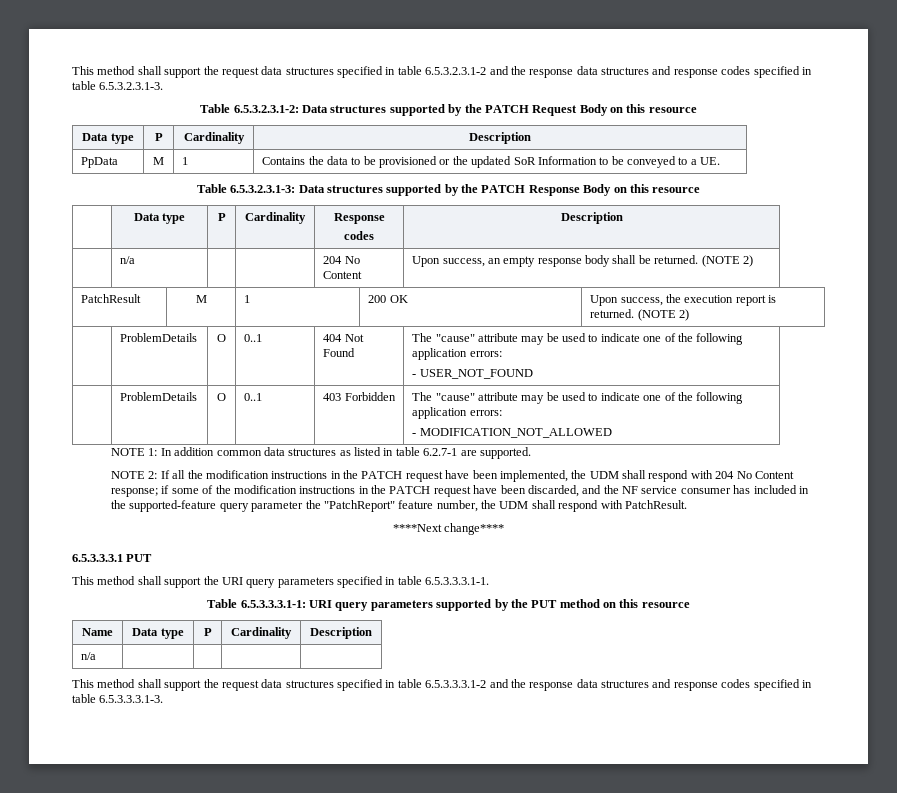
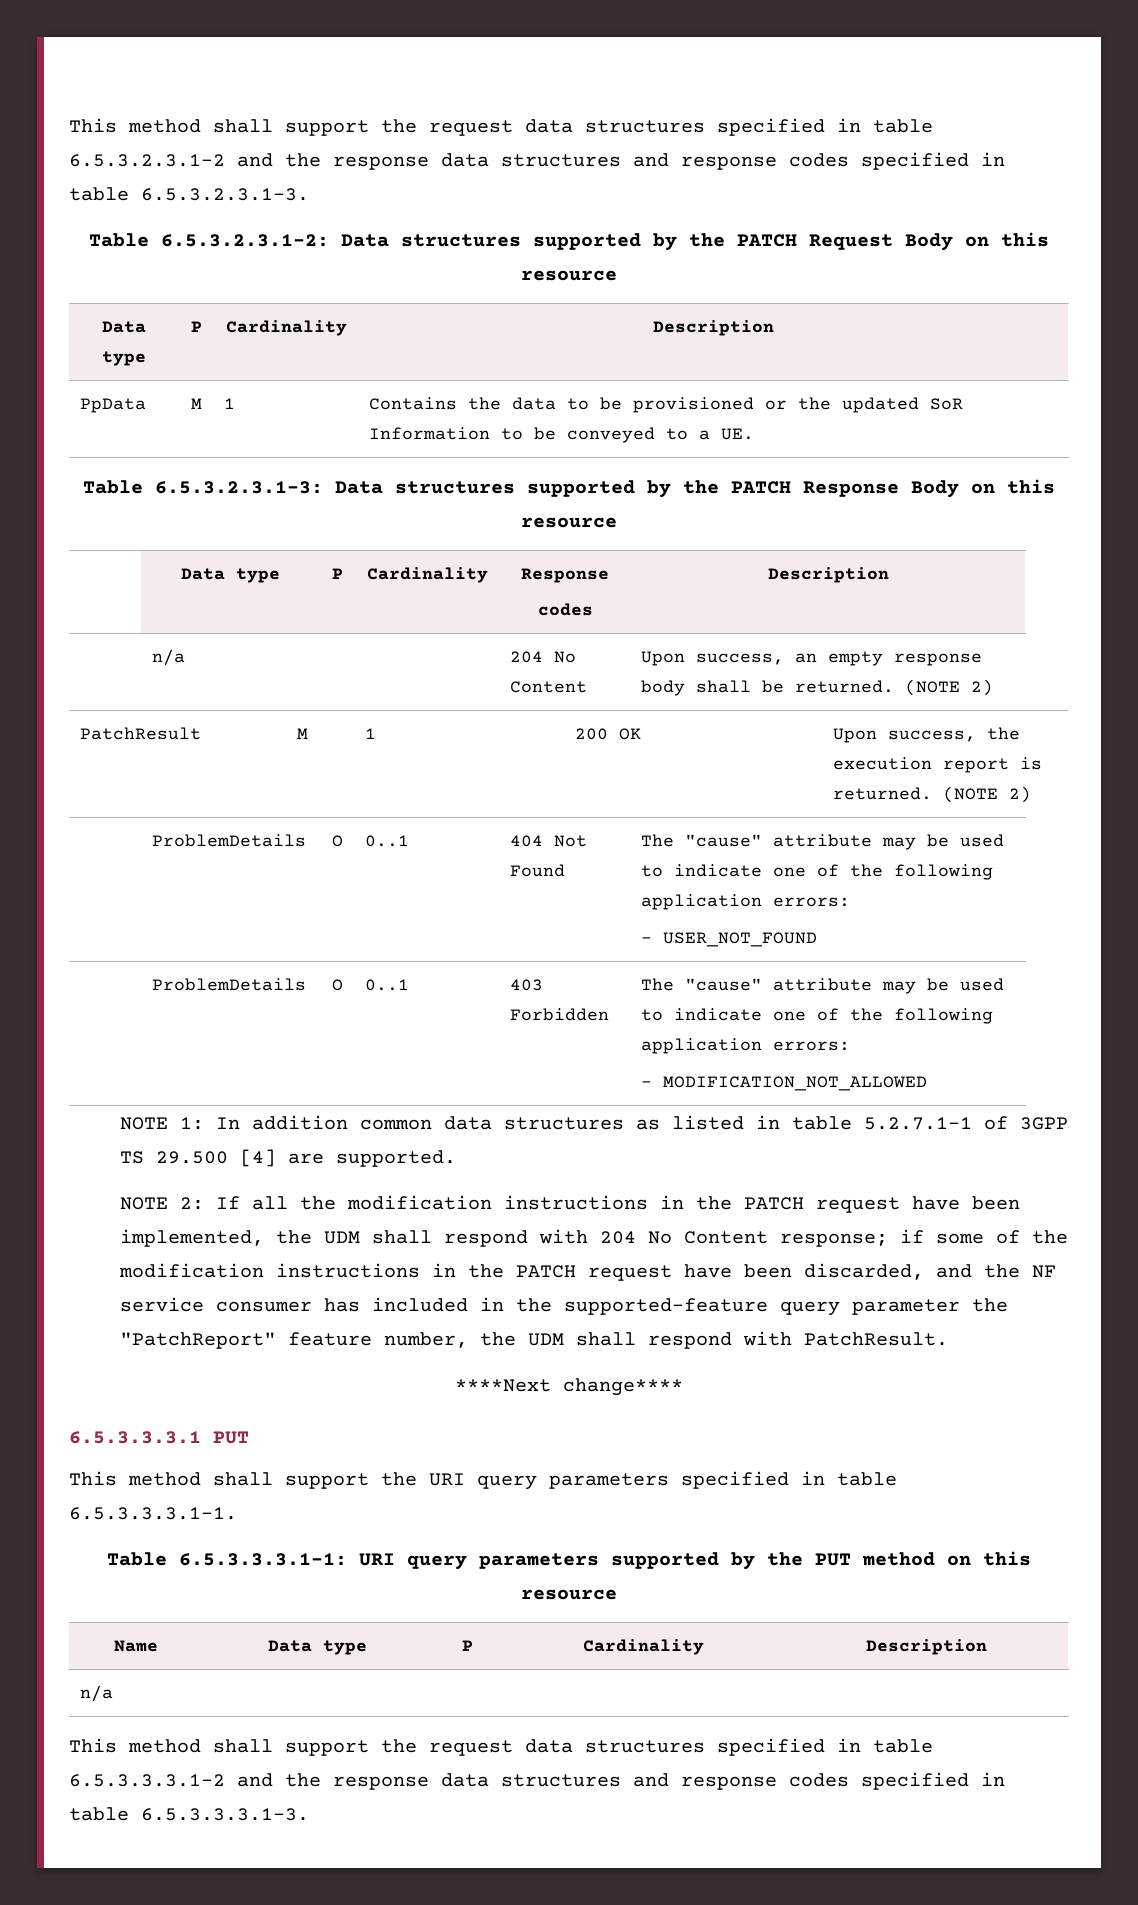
- NOTE 1: In addition common data structures as listed in table 6.2.7-1 are supported.
+ NOTE 1: In addition common data structures as listed in table 5.2.7.1-1 of 3GPP TS 29.500 [4] are supported.

